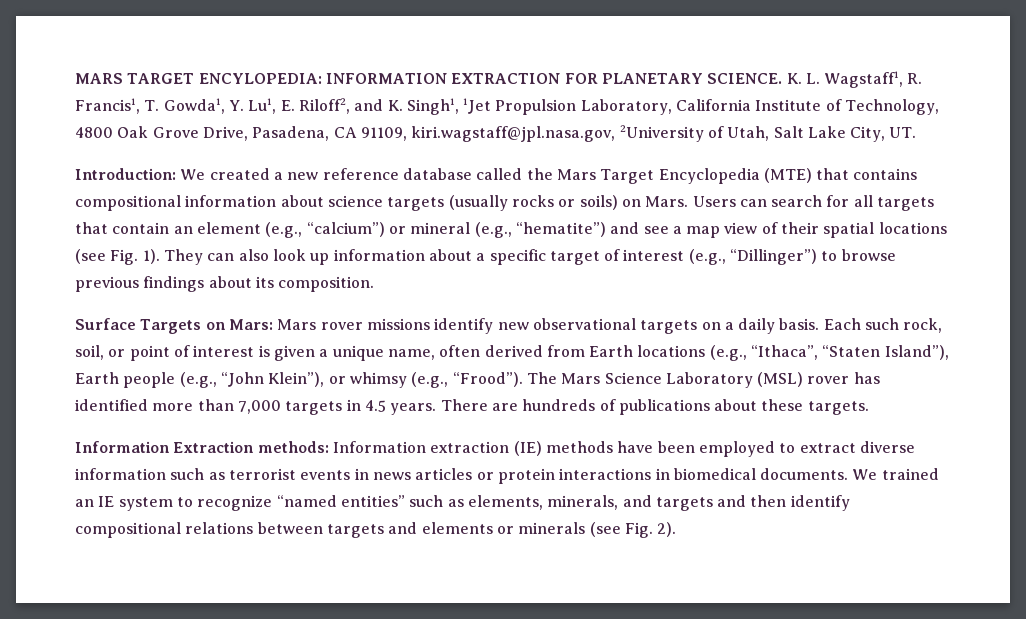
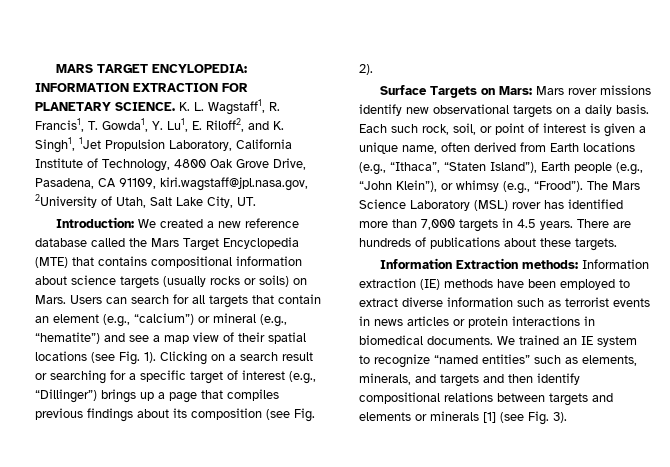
- They can also look up information about a specific target of interest (e.g., “Dillinger”) to browse previous findings about its composition.
+ Clicking on a search result or searching for a specific target of interest (e.g., “Dillinger”) brings up a page that compiles previous findings about its composition (see Fig. 2).
- We trained an IE system to recognize “named entities” such as elements, minerals, and targets and then identify compositional relations between targets and elements or minerals (see Fig. 2).
+ We trained an IE system to recognize “named entities” such as elements, minerals, and targets and then identify compositional relations between targets and elements or minerals [1] (see Fig. 3).

